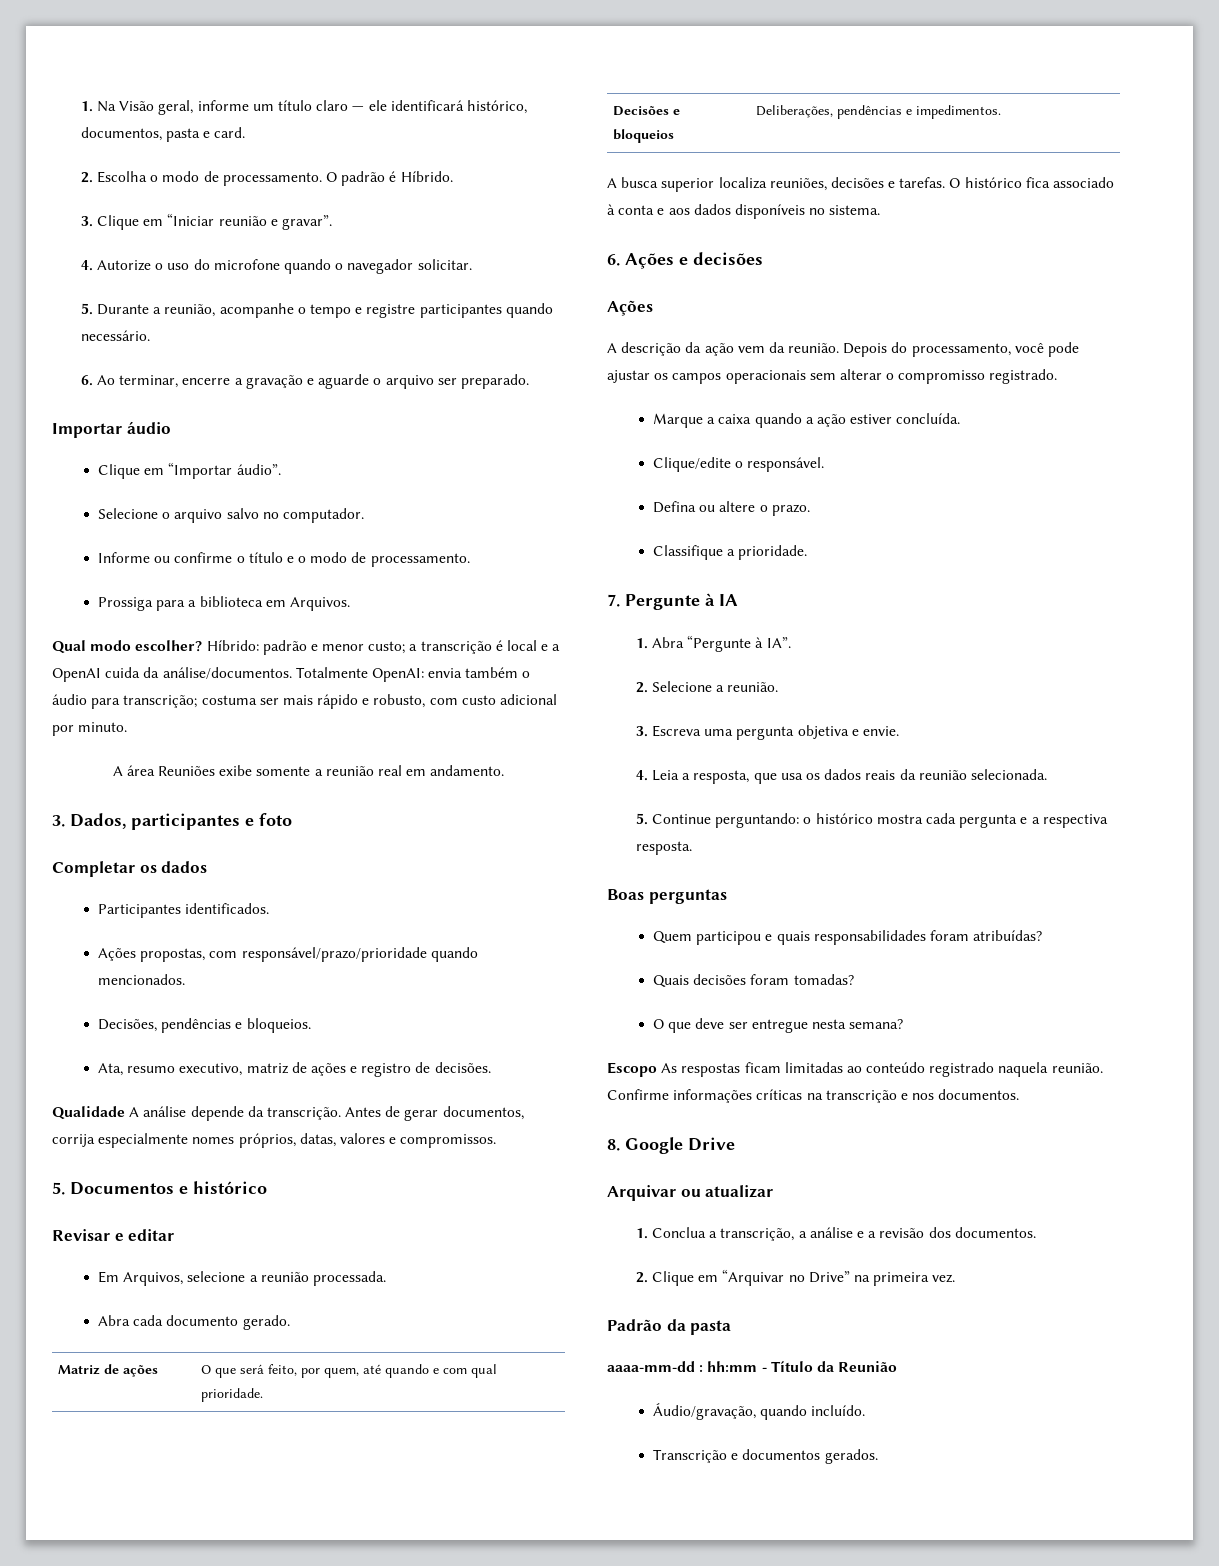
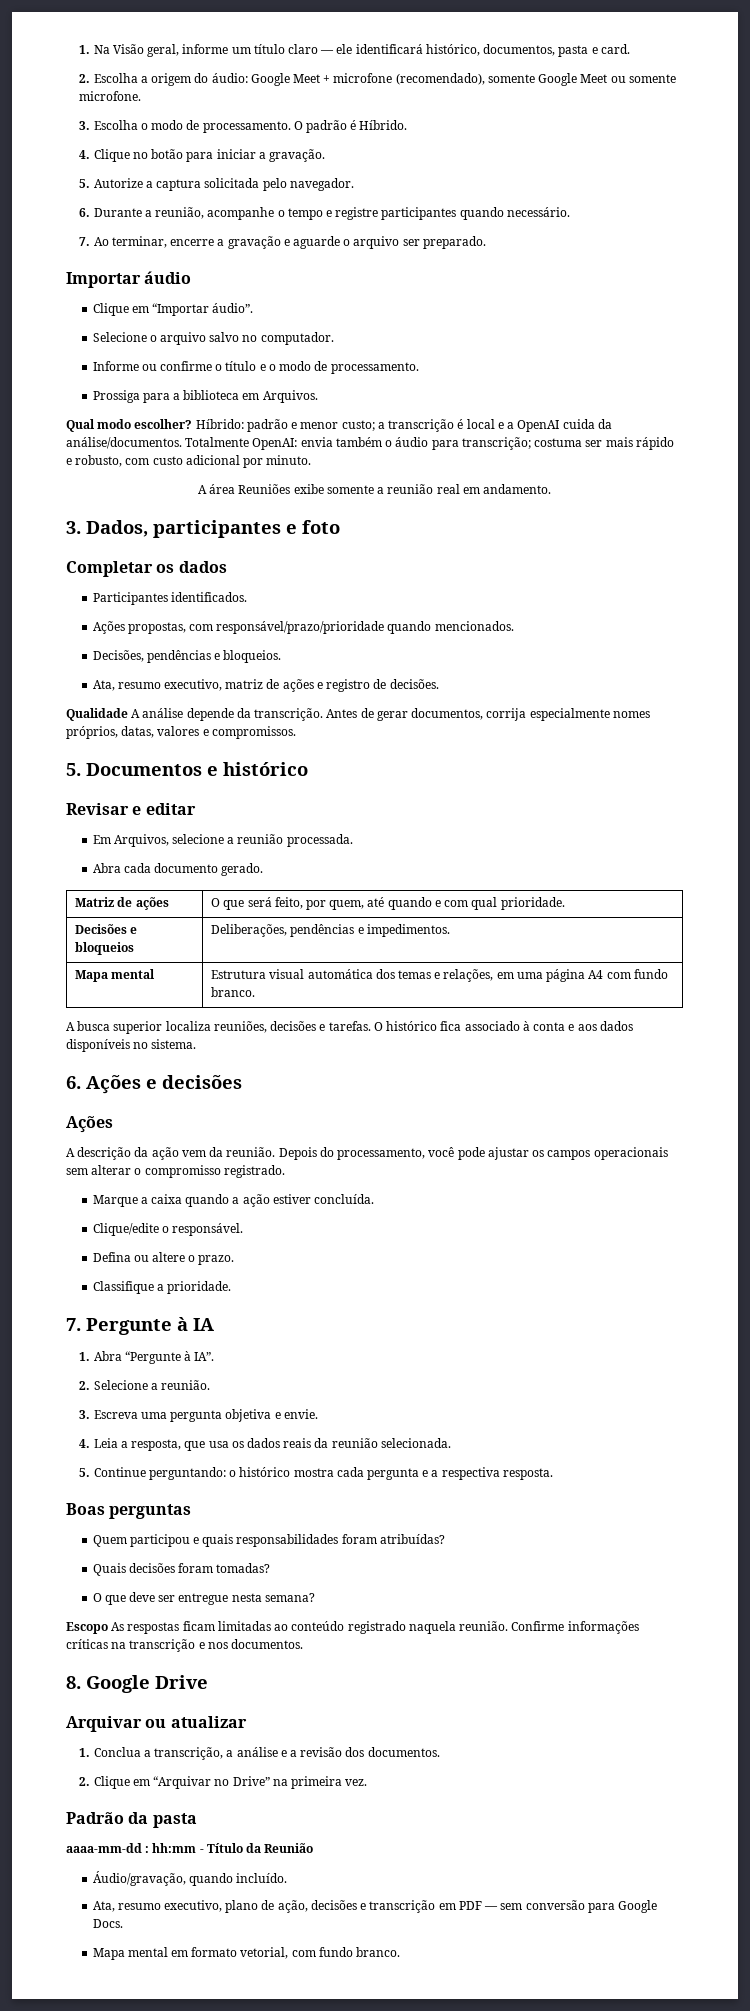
- 2. Escolha o modo de processamento.
+ 2. Escolha a origem do áudio: Google Meet + microfone (recomendado), somente Google Meet ou somente microfone.
+ 3. Escolha o modo de processamento.
- 3. Clique em “Iniciar reunião e gravar”.
- 4. Autorize o uso do microfone quando o navegador solicitar.
- 5. Durante a reunião, acompanhe o tempo e registre participantes quando necessário.
+ 4. Clique no botão para iniciar a gravação.
+ 5. Autorize a captura solicitada pelo navegador.
+ 6. Durante a reunião, acompanhe o tempo e registre participantes quando necessário.
- 6. Ao terminar, encerre a gravação e aguarde o arquivo ser preparado.
+ 7. Ao terminar, encerre a gravação e aguarde o arquivo ser preparado.
+ Mapa mental | Estrutura visual automática dos temas e relações, em uma página A4 com fundo branco.
- Transcrição e documentos gerados.
+ Ata, resumo executivo, plano de ação, decisões e transcrição em PDF — sem conversão para Google Docs.
+ Mapa mental em formato vetorial, com fundo branco.

